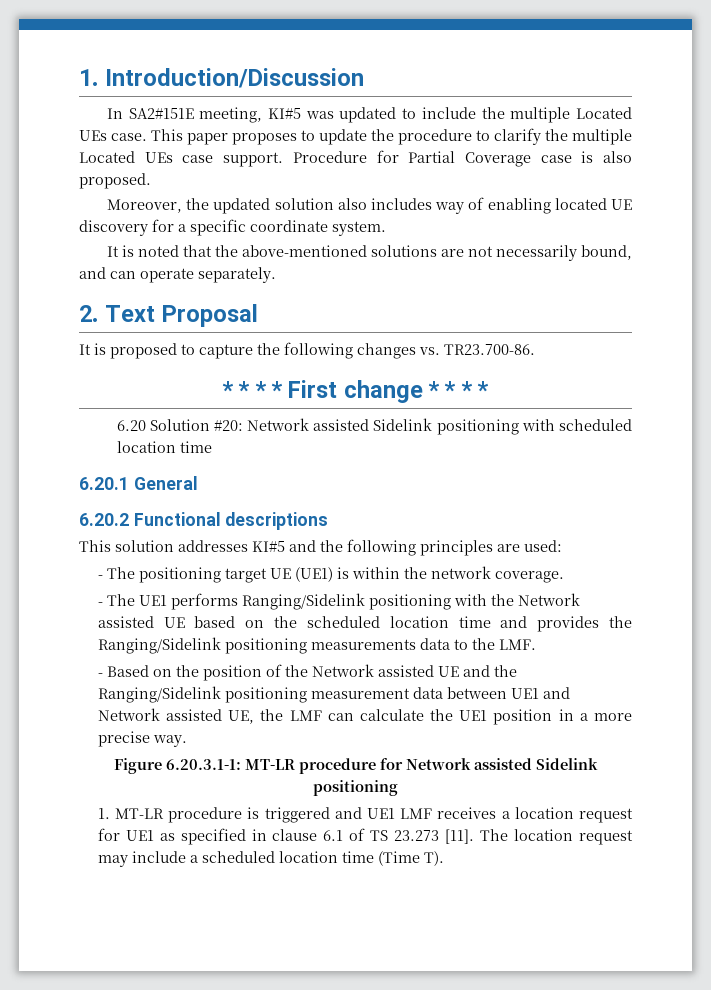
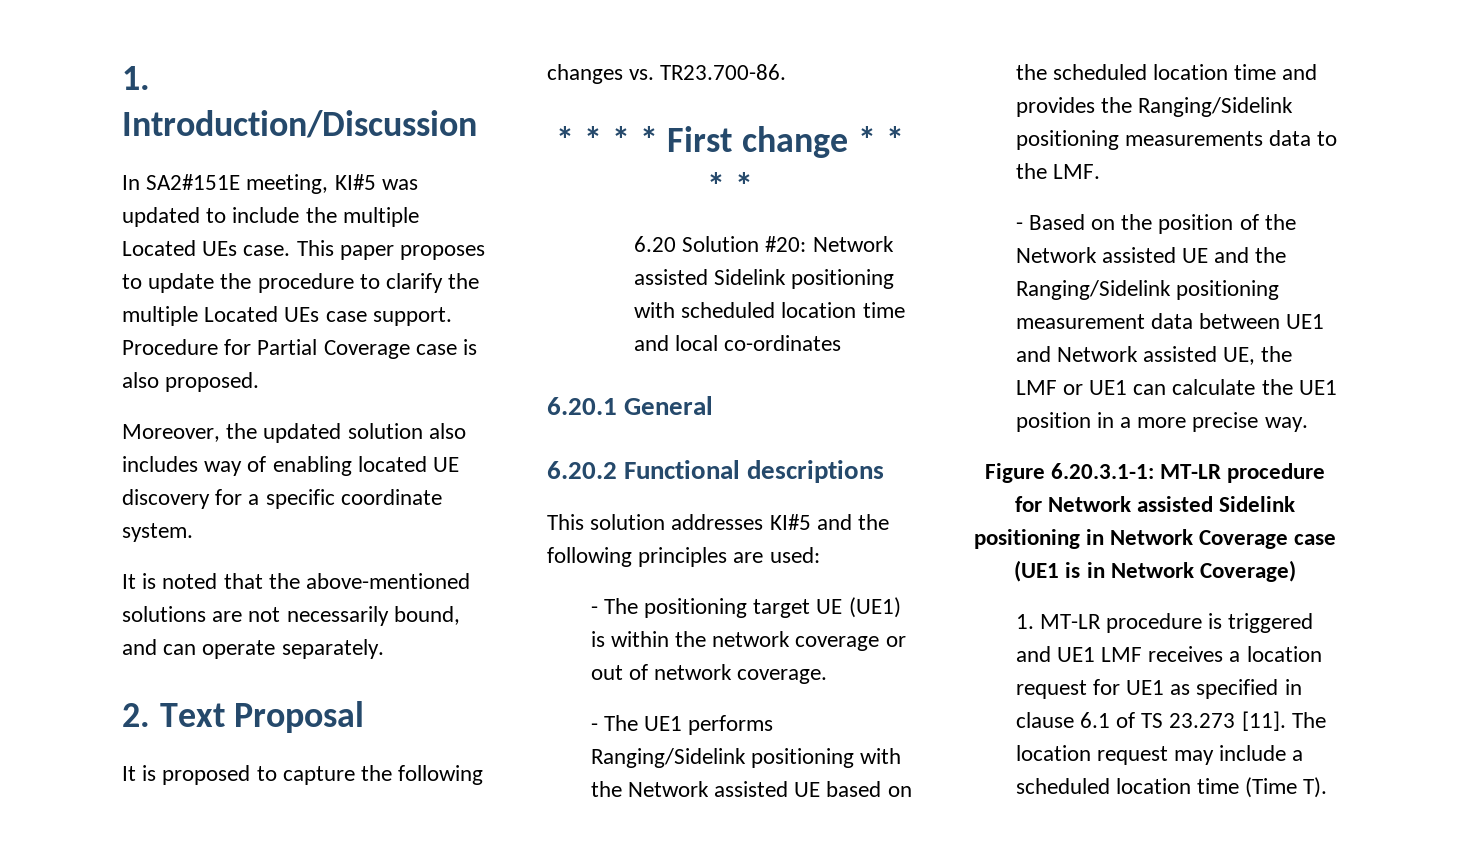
- 6.20 Solution #20: Network assisted Sidelink positioning with scheduled location time
+ 6.20 Solution #20: Network assisted Sidelink positioning with scheduled location time and local co-ordinates
- - The positioning target UE (UE1) is within the network coverage.
+ - The positioning target UE (UE1) is within the network coverage or out of network coverage.
- - Based on the position of the Network assisted UE and the Ranging/Sidelink positioning measurement data between UE1 and Network assisted UE, the LMF can calculate the UE1 position in a more precise way.
+ - Based on the position of the Network assisted UE and the Ranging/Sidelink positioning measurement data between UE1 and Network assisted UE, the LMF or UE1 can calculate the UE1 position in a more precise way.
- Figure 6.20.3.1-1: MT-LR procedure for Network assisted Sidelink positioning
+ Figure 6.20.3.1-1: MT-LR procedure for Network assisted Sidelink positioning in Network Coverage case (UE1 is in Network Coverage)

